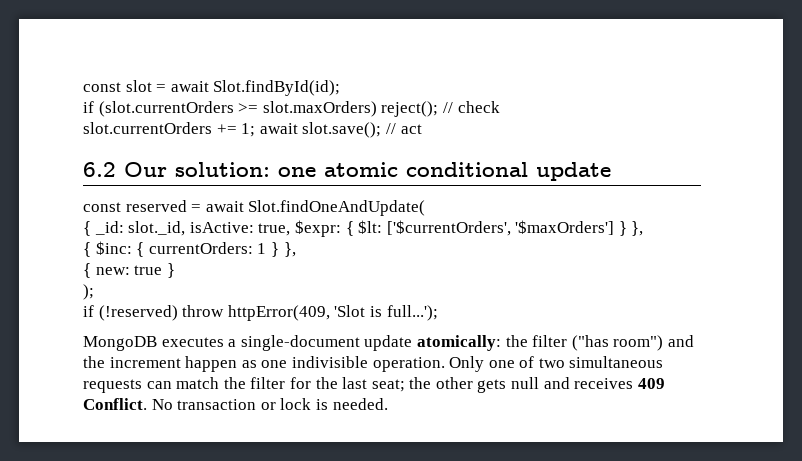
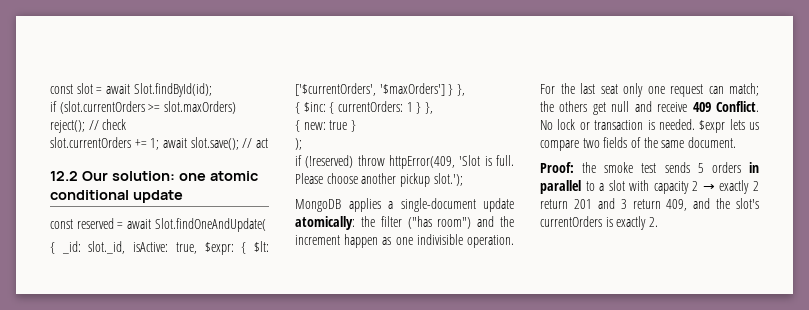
- 6.2 Our solution: one atomic conditional update
+ 12.2 Our solution: one atomic conditional update
- if (!reserved) throw httpError(409, 'Slot is full...');
+ if (!reserved) throw httpError(409, 'Slot is full. Please choose another pickup slot.');
- MongoDB executes a single-document update atomically: the filter ("has room") and the increment happen as one indivisible operation.
+ MongoDB applies a single-document update atomically: the filter ("has room") and the increment happen as one indivisible operation.
- Only one of two simultaneous requests can match the filter for the last seat; the other gets null and receives 409 Conflict.
+ For the last seat only one request can match; the others get null and receive 409 Conflict.
- No transaction or lock is needed.
+ No lock or transaction is needed. $expr lets us compare two fields of the same document.
+ Proof: the smoke test sends 5 orders in parallel to a slot with capacity 2 → exactly 2 return 201 and 3 return 409, and the slot's currentOrders is exactly 2.

